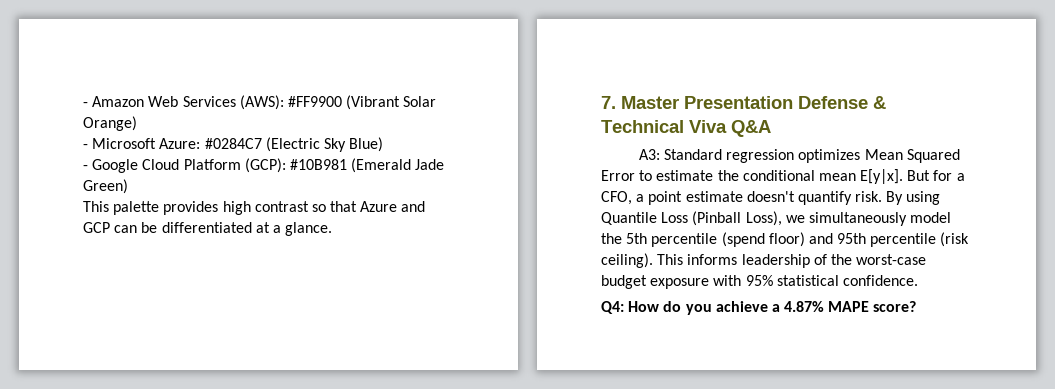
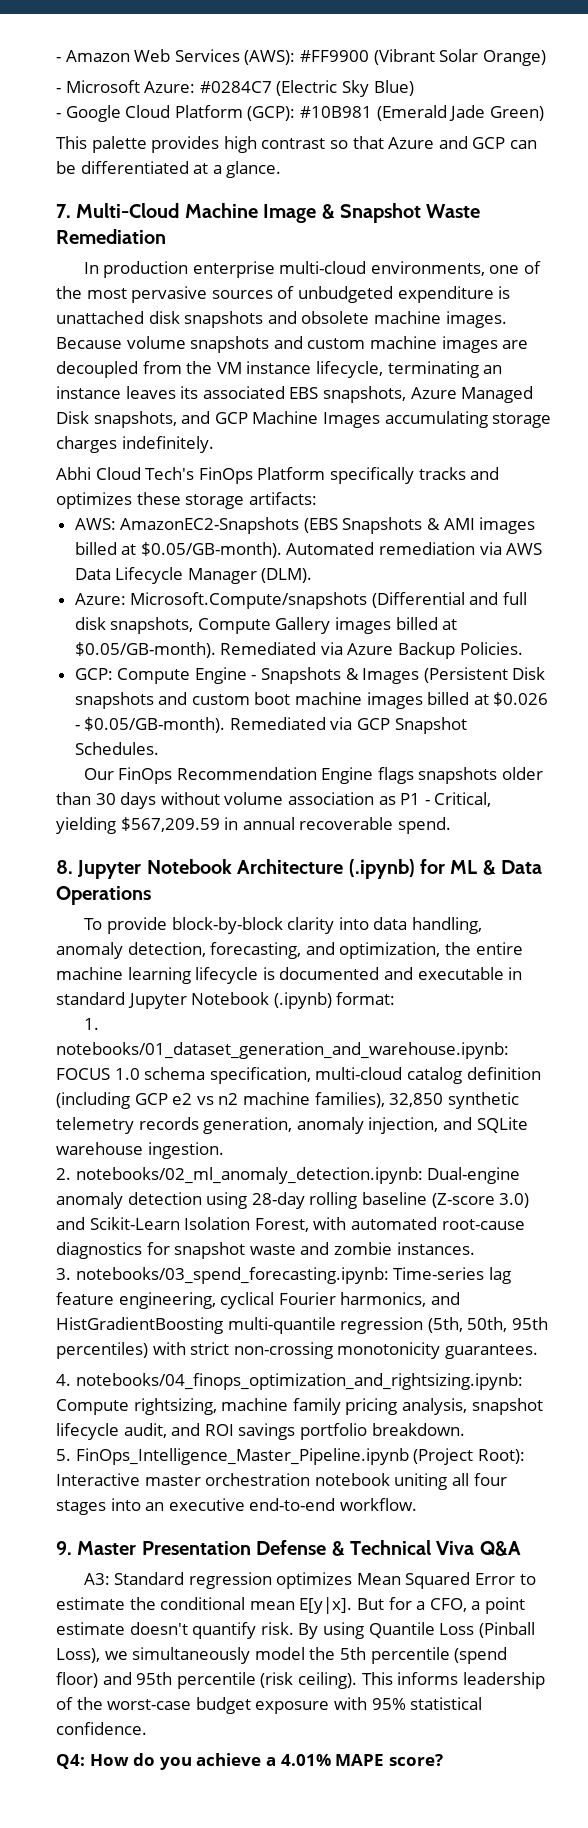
- 7. Master Presentation Defense & Technical Viva Q&A
+ 7. Multi-Cloud Machine Image & Snapshot Waste Remediation
+ In production enterprise multi-cloud environments, one of the most pervasive sources of unbudgeted expenditure is unattached disk snapshots and obsolete machine images. Because volume snapshots and custom machine images are decoupled from the VM instance lifecycle, terminating an instance leaves its associated EBS snapshots, Azure Managed Disk snapshots, and GCP Machine Images accumulating storage charges indefinitely.
+ Abhi Cloud Tech's FinOps Platform specifically tracks and optimizes these storage artifacts:
+ AWS: AmazonEC2-Snapshots (EBS Snapshots & AMI images billed at $0.05/GB-month). Automated remediation via AWS Data Lifecycle Manager (DLM).
+ Azure: Microsoft.Compute/snapshots (Differential and full disk snapshots, Compute Gallery images billed at $0.05/GB-month). Remediated via Azure Backup Policies.
+ GCP: Compute Engine - Snapshots & Images (Persistent Disk snapshots and custom boot machine images billed at $0.026 - $0.05/GB-month). Remediated via GCP Snapshot Schedules.
+ Our FinOps Recommendation Engine flags snapshots older than 30 days without volume association as P1 - Critical, yielding $567,209.59 in annual recoverable spend.
+ 8. Jupyter Notebook Architecture (.ipynb) for ML & Data Operations
+ To provide block-by-block clarity into data handling, anomaly detection, forecasting, and optimization, the entire machine learning lifecycle is documented and executable in standard Jupyter Notebook (.ipynb) format:
+ 1. notebooks/01_dataset_generation_and_warehouse.ipynb: FOCUS 1.0 schema specification, multi-cloud catalog definition (including GCP e2 vs n2 machine families), 32,850 synthetic telemetry records generation, anomaly injection, and SQLite warehouse ingestion.
+ 2. notebooks/02_ml_anomaly_detection.ipynb: Dual-engine anomaly detection using 28-day rolling baseline (Z-score 3.0) and Scikit-Learn Isolation Forest, with automated root-cause diagnostics for snapshot waste and zombie instances.
+ 3. notebooks/03_spend_forecasting.ipynb: Time-series lag feature engineering, cyclical Fourier harmonics, and HistGradientBoosting multi-quantile regression (5th, 50th, 95th percentiles) with strict non-crossing monotonicity guarantees.
+ 4. notebooks/04_finops_optimization_and_rightsizing.ipynb: Compute rightsizing, machine family pricing analysis, snapshot lifecycle audit, and ROI savings portfolio breakdown.
+ 5. FinOps_Intelligence_Master_Pipeline.ipynb (Project Root): Interactive master orchestration notebook uniting all four stages into an executive end-to-end workflow.
+ 9. Master Presentation Defense & Technical Viva Q&A
- Q4: How do you achieve a 4.87% MAPE score?
+ Q4: How do you achieve a 4.01% MAPE score?

